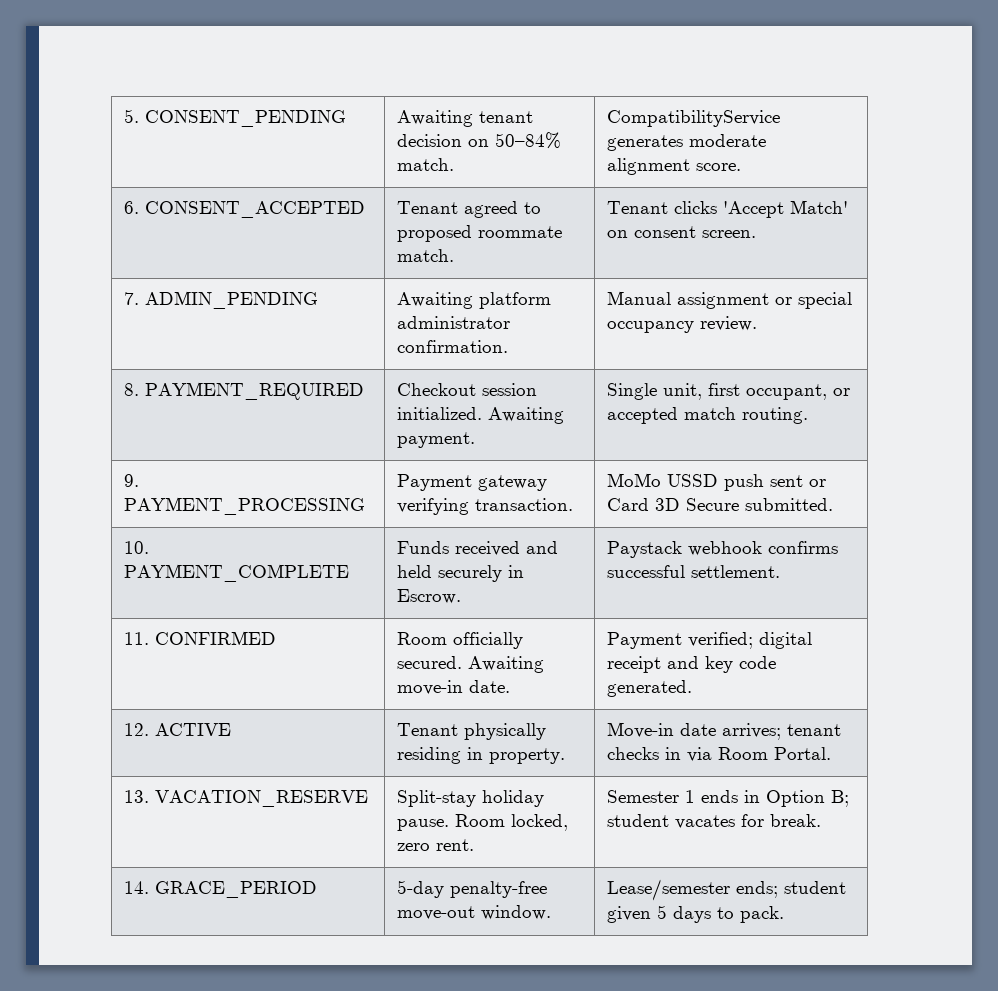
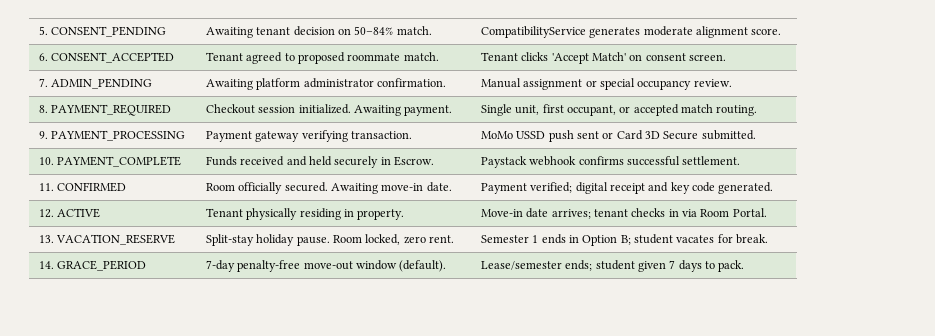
- 14. GRACE_PERIOD | 5-day penalty-free move-out window. | Lease/semester ends; student given 5 days to pack.
+ 14. GRACE_PERIOD | 7-day penalty-free move-out window (default). | Lease/semester ends; student given 7 days to pack.

